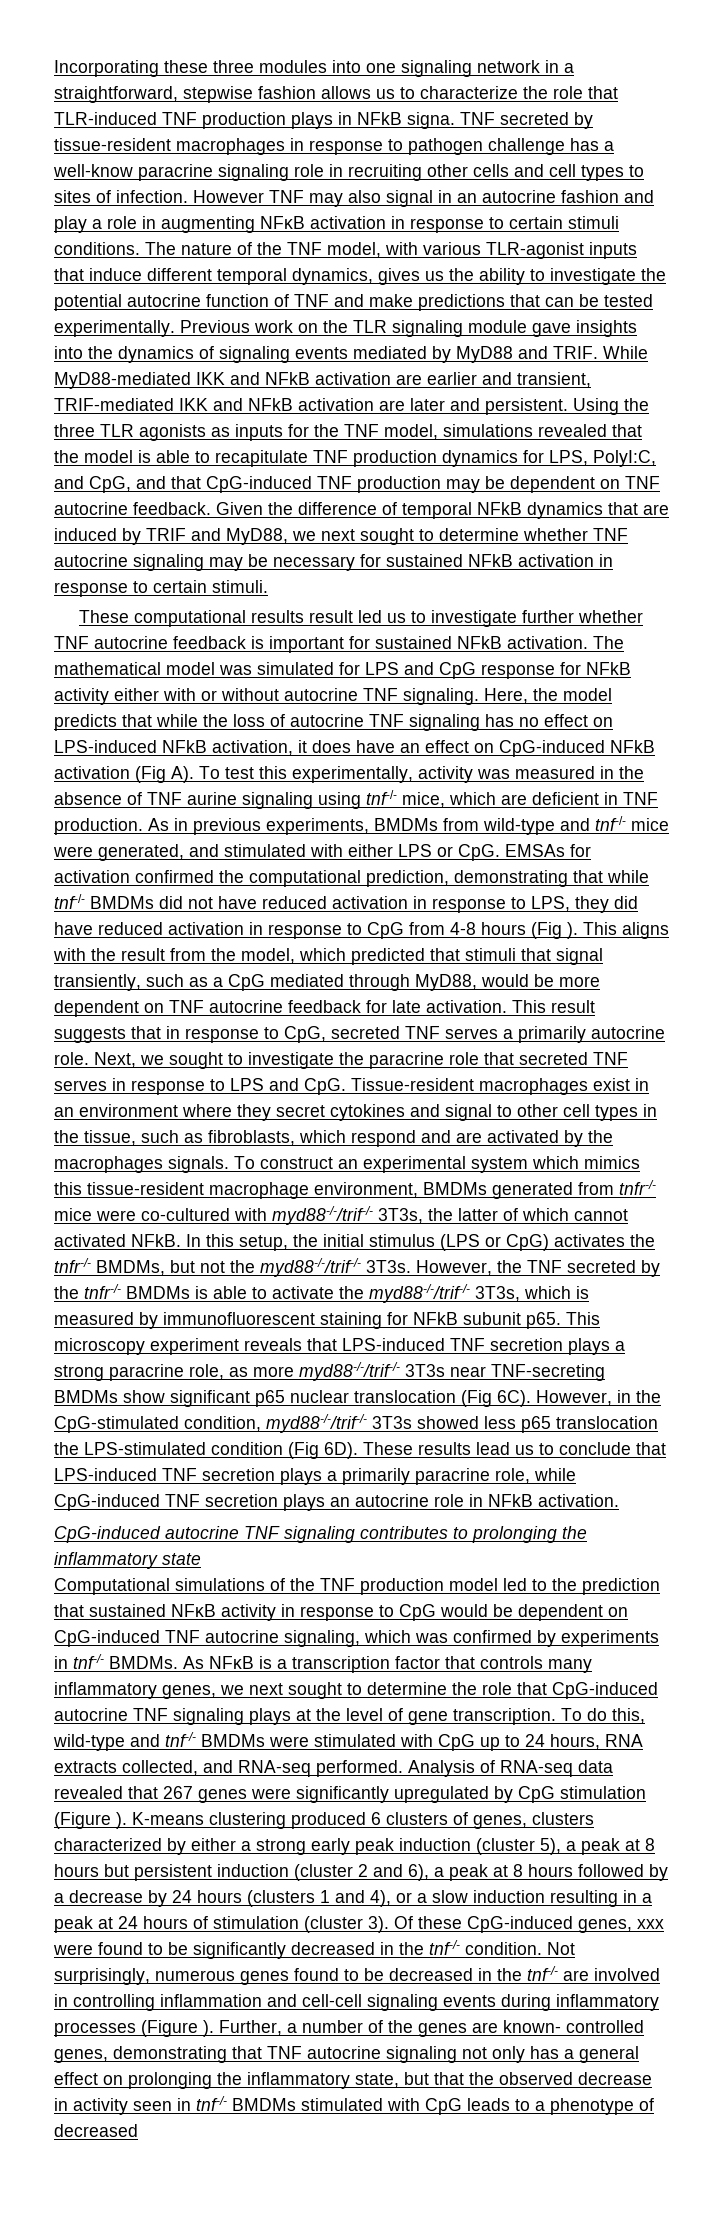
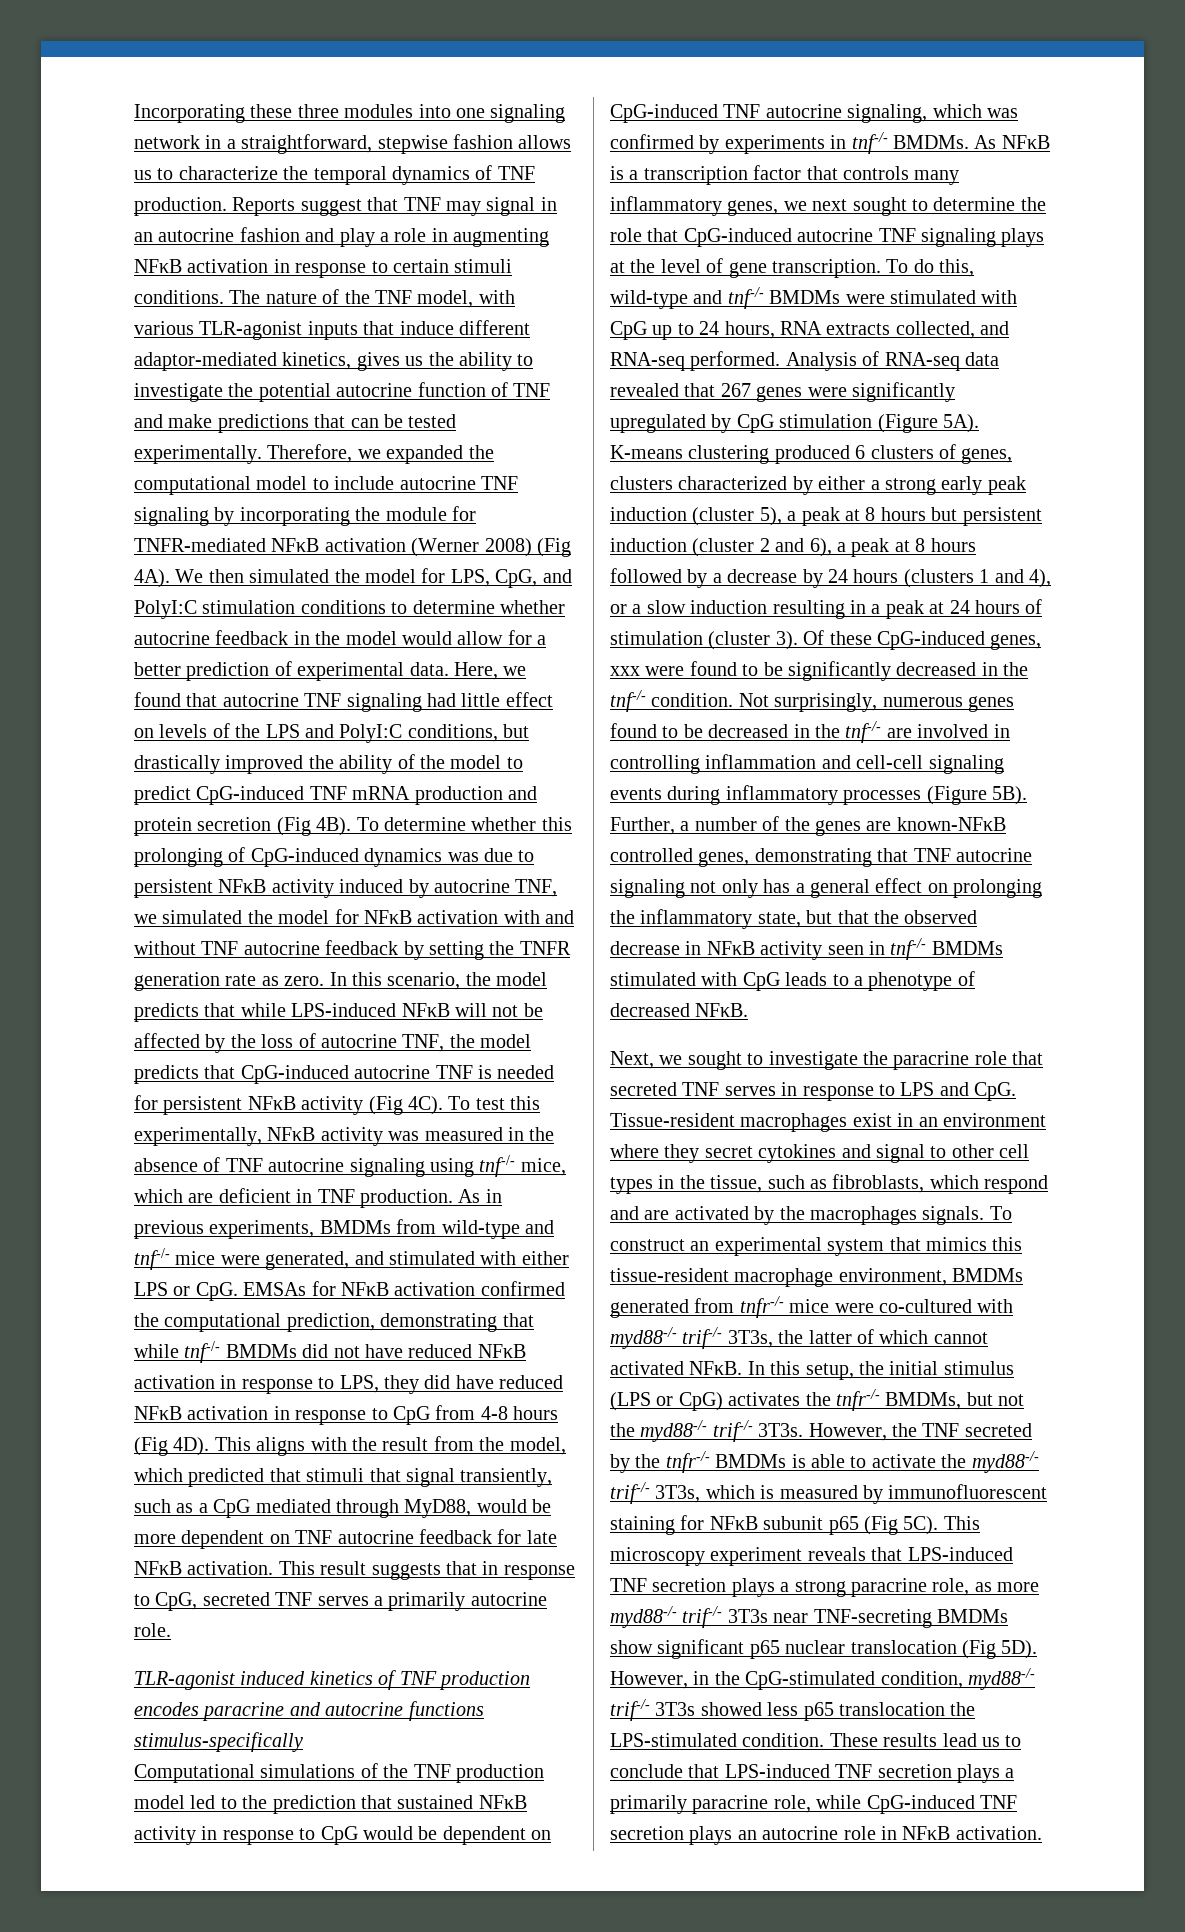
- Incorporating these three modules into one signaling network in a straightforward, stepwise fashion allows us to characterize the role that TLR-induced TNF production plays in NFkB signa. TNF secreted by tissue-resident macrophages in response to pathogen challenge has a well-know paracrine signaling role in recruiting other cells and cell types to sites of infection. However TNF may also signal in an autocrine fashion and play a role in augmenting NFκB activation in response to certain stimuli conditions.
+ Incorporating these three modules into one signaling network in a straightforward, stepwise fashion allows us to characterize the temporal dynamics of TNF production. Reports suggest that TNF may signal in an autocrine fashion and play a role in augmenting NFκB activation in response to certain stimuli conditions.
- The nature of the TNF model, with various TLR-agonist inputs that induce different temporal dynamics, gives us the ability to investigate the potential autocrine function of TNF and make predictions that can be tested experimentally.
+ The nature of the TNF model, with various TLR-agonist inputs that induce different adaptor-mediated kinetics, gives us the ability to investigate the potential autocrine function of TNF and make predictions that can be tested experimentally.
- Previous work on the TLR signaling module gave insights into the dynamics of signaling events mediated by MyD88 and TRIF. While MyD88-mediated IKK and NFkB activation are earlier and transient, TRIF-mediated IKK and NFkB activation are later and persistent. Using the three TLR agonists as inputs for the TNF model, simulations revealed that the model is able to recapitulate TNF production dynamics for LPS, PolyI:C, and CpG, and that CpG-induced TNF production may be dependent on TNF autocrine feedback. Given the difference of temporal NFkB dynamics that are induced by TRIF and MyD88, we next sought to determine whether TNF autocrine signaling may be necessary for sustained NFkB activation in response to certain stimuli.
- These computational results result led us to investigate further whether TNF autocrine feedback is important for sustained NFkB activation. The mathematical model was simulated for LPS and CpG response for NFkB activity either with or without autocrine TNF signaling. Here, the model predicts that while the loss of autocrine TNF signaling has no effect on LPS-induced NFkB activation, it does have an effect on CpG-induced NFkB activation (Fig A). To test this experimentally, activity was measured in the absence of TNF aurine signaling using tnf-/- mice, which are deficient in TNF production.
+ Therefore, we expanded the computational model to include autocrine TNF signaling by incorporating the module for TNFR-mediated NFκB activation (Werner 2008) (Fig 4A). We then simulated the model for LPS, CpG, and PolyI:C stimulation conditions to determine whether autocrine feedback in the model would allow for a better prediction of experimental data. Here, we found that autocrine TNF signaling had little effect on levels of the LPS and PolyI:C conditions, but drastically improved the ability of the model to predict CpG-induced TNF mRNA production and protein secretion (Fig 4B). To determine whether this prolonging of CpG-induced dynamics was due to persistent NFκB activity induced by autocrine TNF, we simulated the model for NFκB activation with and without TNF autocrine feedback by setting the TNFR generation rate as zero. In this scenario, the model predicts that while LPS-induced NFκB will not be affected by the loss of autocrine TNF, the model predicts that CpG-induced autocrine TNF is needed for persistent NFκB activity (Fig 4C). To test this experimentally, NFκB activity was measured in the absence of TNF autocrine signaling using tnf-/- mice, which are deficient in TNF production.
- As in previous experiments, BMDMs from wild-type and tnf-/- mice were generated, and stimulated with either LPS or CpG. EMSAs for activation confirmed the computational prediction, demonstrating that while tnf-/- BMDMs did not have reduced activation in response to LPS, they did have reduced activation in response to CpG from 4-8 hours (Fig ).
+ As in previous experiments, BMDMs from wild-type and tnf-/- mice were generated, and stimulated with either LPS or CpG. EMSAs for NFκB activation confirmed the computational prediction, demonstrating that while tnf-/- BMDMs did not have reduced NFκB activation in response to LPS, they did have reduced NFκB activation in response to CpG from 4-8 hours (Fig 4D).
- This aligns with the result from the model, which predicted that stimuli that signal transiently, such as a CpG mediated through MyD88, would be more dependent on TNF autocrine feedback for late activation.
+ This aligns with the result from the model, which predicted that stimuli that signal transiently, such as a CpG mediated through MyD88, would be more dependent on TNF autocrine feedback for late NFκB activation.
- This result suggests that in response to CpG, secreted TNF serves a primarily autocrine role. Next, we sought to investigate the paracrine role that secreted TNF serves in response to LPS and CpG. Tissue-resident macrophages exist in an environment where they secret cytokines and signal to other cell types in the tissue, such as fibroblasts, which respond and are activated by the macrophages signals. To construct an experimental system which mimics this tissue-resident macrophage environment, BMDMs generated from tnfr-/- mice were co-cultured with myd88-/-/trif-/- 3T3s, the latter of which cannot activated NFkB. In this setup, the initial stimulus (LPS or CpG) activates the tnfr-/- BMDMs, but not the myd88-/-/trif-/- 3T3s. However, the TNF secreted by the tnfr-/- BMDMs is able to activate the myd88-/-/trif-/- 3T3s, which is measured by immunofluorescent staining for NFkB subunit p65. This microscopy experiment reveals that LPS-induced TNF secretion plays a strong paracrine role, as more myd88-/-/trif-/- 3T3s near TNF-secreting BMDMs show significant p65 nuclear translocation (Fig 6C). However, in the CpG-stimulated condition, myd88-/-/trif-/- 3T3s showed less p65 translocation the LPS-stimulated condition (Fig 6D). These results lead us to conclude that LPS-induced TNF secretion plays a primarily paracrine role, while CpG-induced TNF secretion plays an autocrine role in NFkB activation.
- CpG-induced autocrine TNF signaling contributes to prolonging the inflammatory state
+ This result suggests that in response to CpG, secreted TNF serves a primarily autocrine role.
+ TLR-agonist induced kinetics of TNF production encodes paracrine and autocrine functions stimulus-specifically
- Analysis of RNA-seq data revealed that 267 genes were significantly upregulated by CpG stimulation (Figure ).
+ Analysis of RNA-seq data revealed that 267 genes were significantly upregulated by CpG stimulation (Figure 5A).
- Not surprisingly, numerous genes found to be decreased in the tnf-/- are involved in controlling inflammation and cell-cell signaling events during inflammatory processes (Figure ).
+ Not surprisingly, numerous genes found to be decreased in the tnf-/- are involved in controlling inflammation and cell-cell signaling events during inflammatory processes (Figure 5B).
- Further, a number of the genes are known- controlled genes, demonstrating that TNF autocrine signaling not only has a general effect on prolonging the inflammatory state, but that the observed decrease in activity seen in tnf-/- BMDMs stimulated with CpG leads to a phenotype of decreased
+ Further, a number of the genes are known-NFκB controlled genes, demonstrating that TNF autocrine signaling not only has a general effect on prolonging the inflammatory state, but that the observed decrease in NFκB activity seen in tnf-/- BMDMs stimulated with CpG leads to a phenotype of decreased NFκB.
+ Next, we sought to investigate the paracrine role that secreted TNF serves in response to LPS and CpG. Tissue-resident macrophages exist in an environment where they secret cytokines and signal to other cell types in the tissue, such as fibroblasts, which respond and are activated by the macrophages signals. To construct an experimental system that mimics this tissue-resident macrophage environment, BMDMs generated from tnfr-/- mice were co-cultured with myd88-/- trif-/- 3T3s, the latter of which cannot activated NFκB. In this setup, the initial stimulus (LPS or CpG) activates the tnfr-/- BMDMs, but not the myd88-/- trif-/- 3T3s. However, the TNF secreted by the tnfr-/- BMDMs is able to activate the myd88-/- trif-/- 3T3s, which is measured by immunofluorescent staining for NFκB subunit p65 (Fig 5C). This microscopy experiment reveals that LPS-induced TNF secretion plays a strong paracrine role, as more myd88-/- trif-/- 3T3s near TNF-secreting BMDMs show significant p65 nuclear translocation (Fig 5D). However, in the CpG-stimulated condition, myd88-/- trif-/- 3T3s showed less p65 translocation the LPS-stimulated condition. These results lead us to conclude that LPS-induced TNF secretion plays a primarily paracrine role, while CpG-induced TNF secretion plays an autocrine role in NFκB activation.

